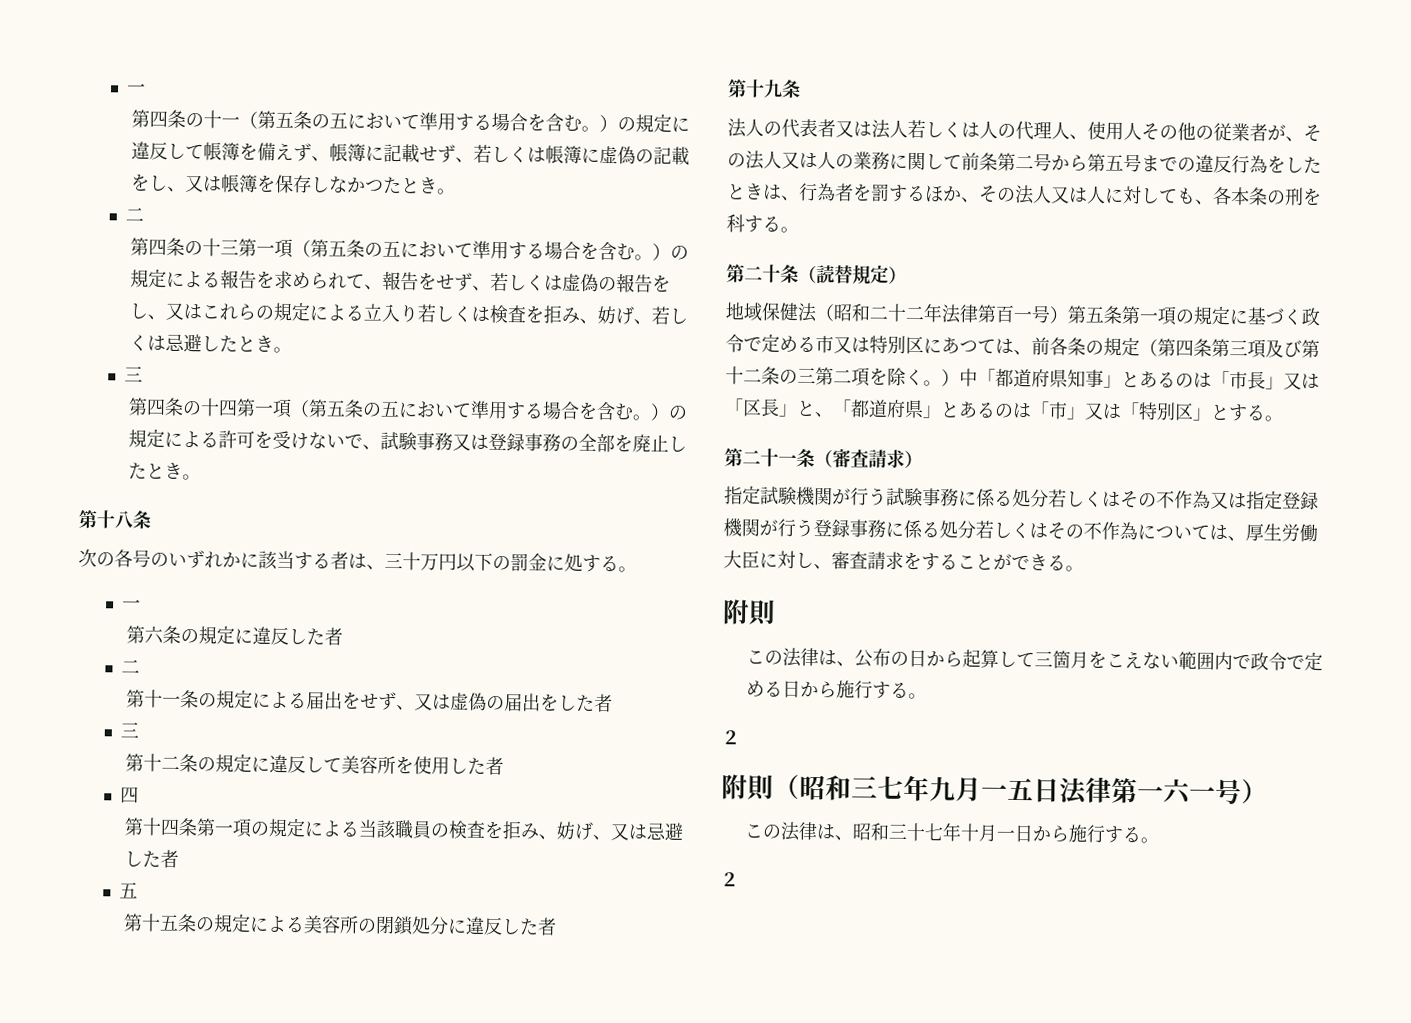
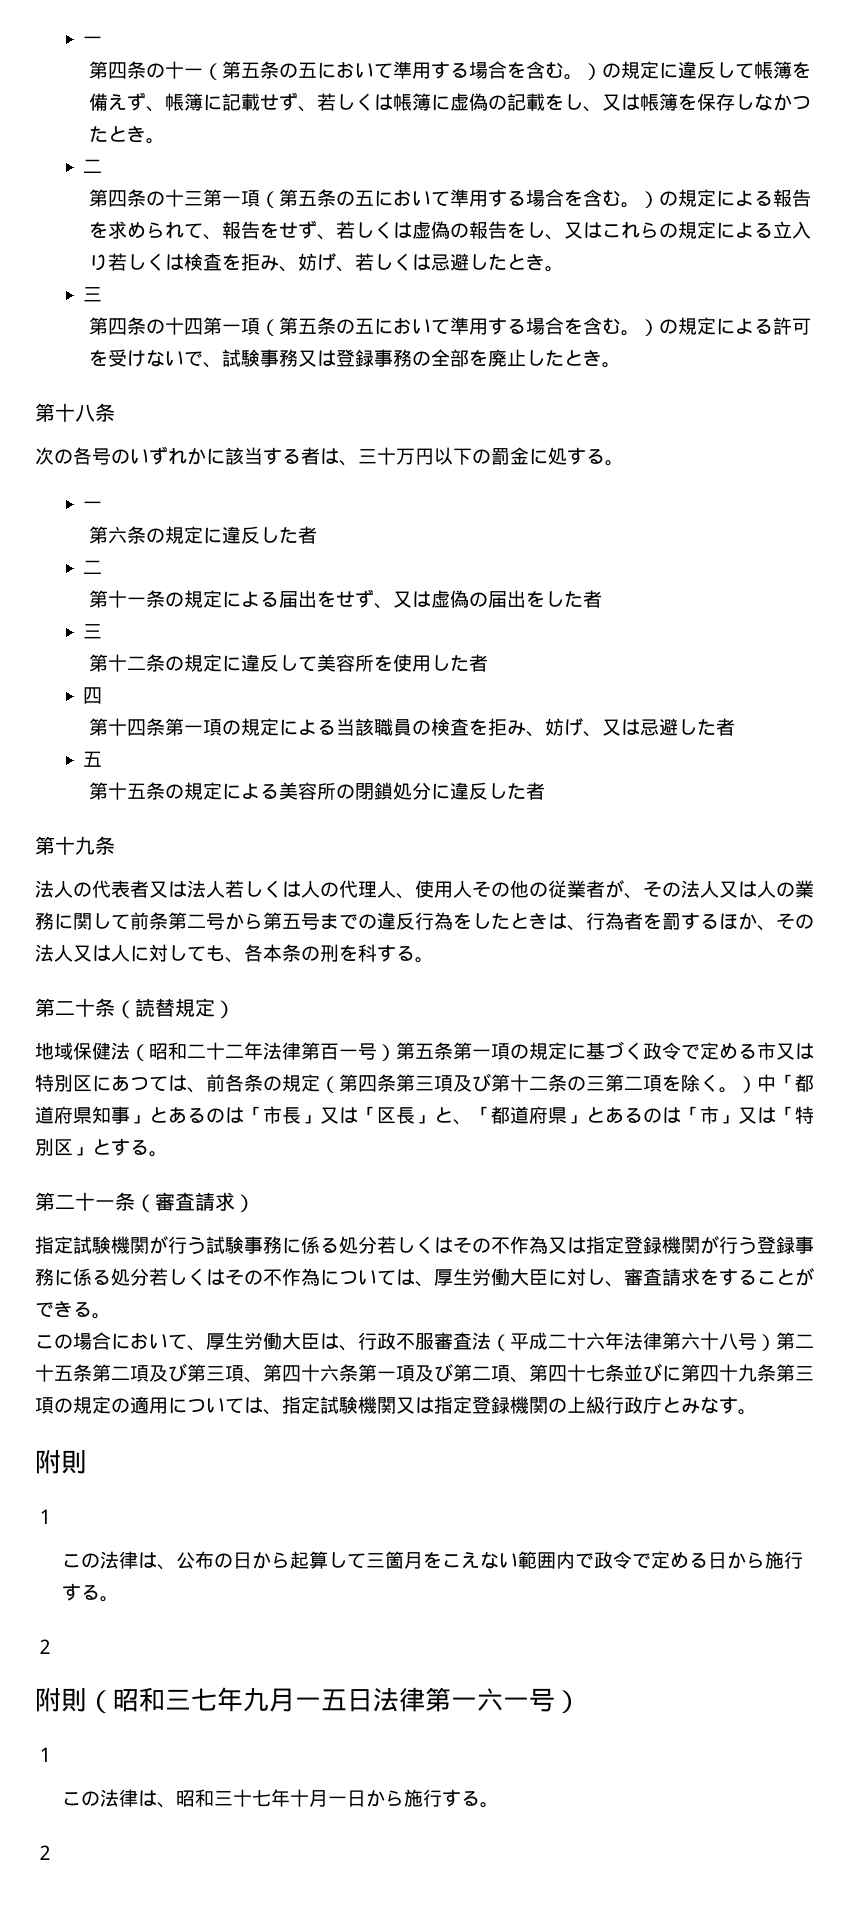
  指定試験機関が行う試験事務に係る処分若しくはその不作為又は指定登録機関が行う登録事務に係る処分若しくはその不作為については、厚生労働大臣に対し、審査請求をすることができる。
+ この場合において、厚生労働大臣は、行政不服審査法（平成二十六年法律第六十八号）第二十五条第二項及び第三項、第四十六条第一項及び第二項、第四十七条並びに第四十九条第三項の規定の適用については、指定試験機関又は指定登録機関の上級行政庁とみなす。
  附則
+ １
  附則（昭和三七年九月一五日法律第一六一号）
+ １

